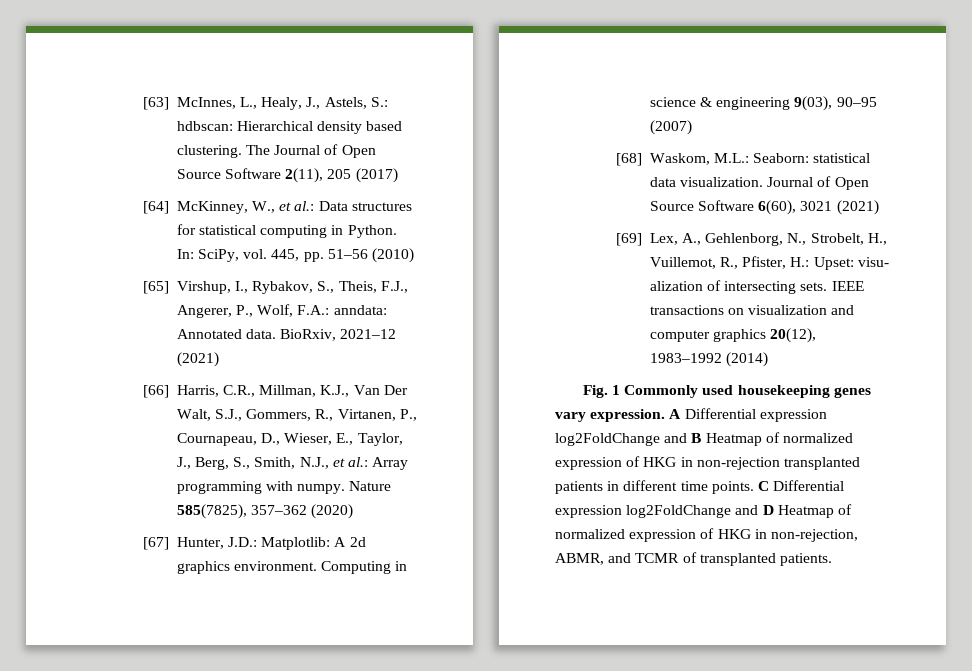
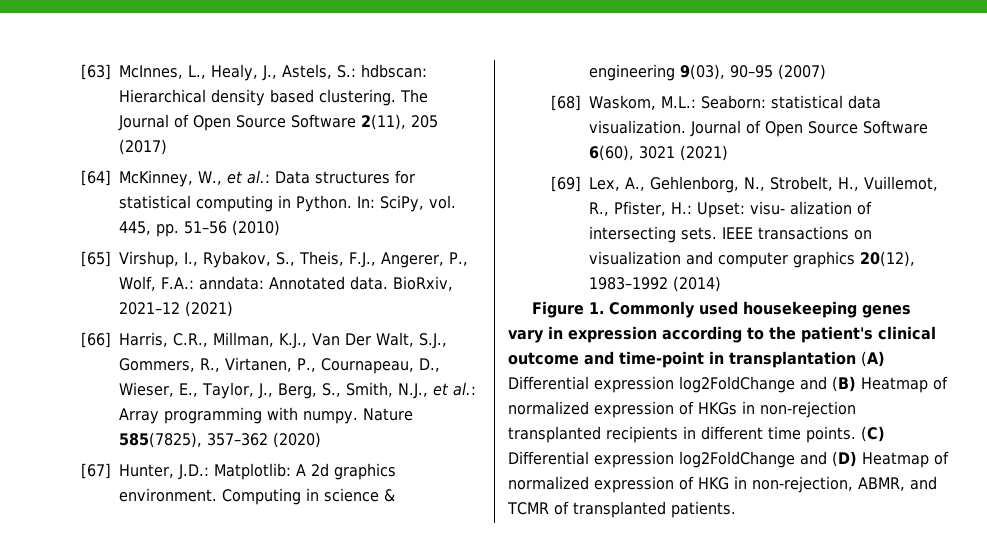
- Fig. 1 Commonly used housekeeping genes vary expression. A Differential expression log2FoldChange and B Heatmap of normalized expression of HKG in non-rejection transplanted patients in different time points.
+ Figure 1. Commonly used housekeeping genes vary in expression according to the patient's clinical outcome and time-point in transplantation (A) Differential expression log2FoldChange and (B) Heatmap of normalized expression of HKGs in non-rejection transplanted recipients in different time points.
- C Differential expression log2FoldChange and D Heatmap of normalized expression of HKG in non-rejection, ABMR, and TCMR of transplanted patients.
+ (C) Differential expression log2FoldChange and (D) Heatmap of normalized expression of HKG in non-rejection, ABMR, and TCMR of transplanted patients.

